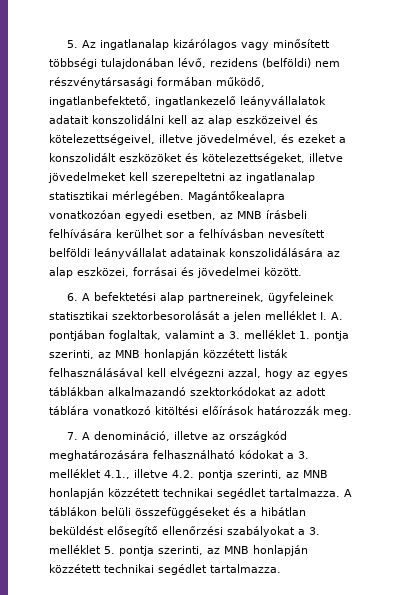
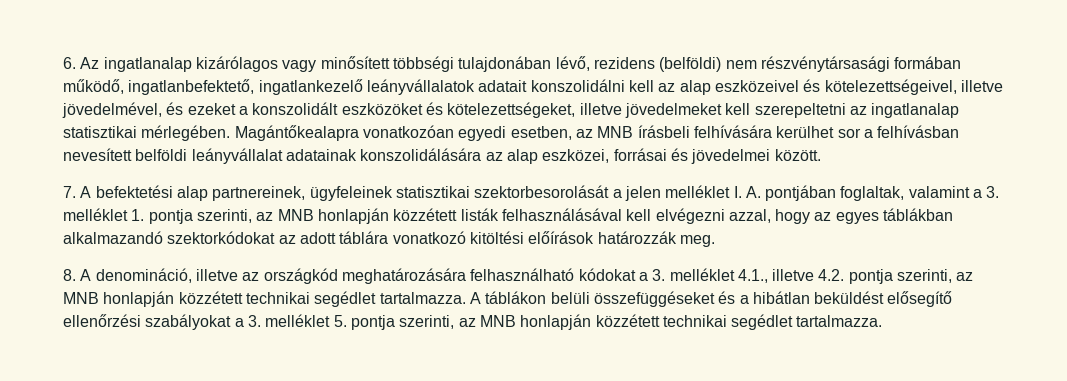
- 5. Az ingatlanalap kizárólagos vagy minősített többségi tulajdonában lévő, rezidens (belföldi) nem részvénytársasági formában működő, ingatlanbefektető, ingatlankezelő leányvállalatok adatait konszolidálni kell az alap eszközeivel és kötelezettségeivel, illetve jövedelmével, és ezeket a konszolidált eszközöket és kötelezettségeket, illetve jövedelmeket kell szerepeltetni az ingatlanalap statisztikai mérlegében.
+ 6. Az ingatlanalap kizárólagos vagy minősített többségi tulajdonában lévő, rezidens (belföldi) nem részvénytársasági formában működő, ingatlanbefektető, ingatlankezelő leányvállalatok adatait konszolidálni kell az alap eszközeivel és kötelezettségeivel, illetve jövedelmével, és ezeket a konszolidált eszközöket és kötelezettségeket, illetve jövedelmeket kell szerepeltetni az ingatlanalap statisztikai mérlegében.
- 6. A befektetési alap partnereinek, ügyfeleinek statisztikai szektorbesorolását a jelen melléklet I. A. pontjában foglaltak, valamint a 3. melléklet 1. pontja szerinti, az MNB honlapján közzétett listák felhasználásával kell elvégezni azzal, hogy az egyes táblákban alkalmazandó szektorkódokat az adott táblára vonatkozó kitöltési előírások határozzák meg.
+ 7. A befektetési alap partnereinek, ügyfeleinek statisztikai szektorbesorolását a jelen melléklet I. A. pontjában foglaltak, valamint a 3. melléklet 1. pontja szerinti, az MNB honlapján közzétett listák felhasználásával kell elvégezni azzal, hogy az egyes táblákban alkalmazandó szektorkódokat az adott táblára vonatkozó kitöltési előírások határozzák meg.
- 7. A denomináció, illetve az országkód meghatározására felhasználható kódokat a 3. melléklet 4.1., illetve 4.2. pontja szerinti, az MNB honlapján közzétett technikai segédlet tartalmazza.
+ 8. A denomináció, illetve az országkód meghatározására felhasználható kódokat a 3. melléklet 4.1., illetve 4.2. pontja szerinti, az MNB honlapján közzétett technikai segédlet tartalmazza.

